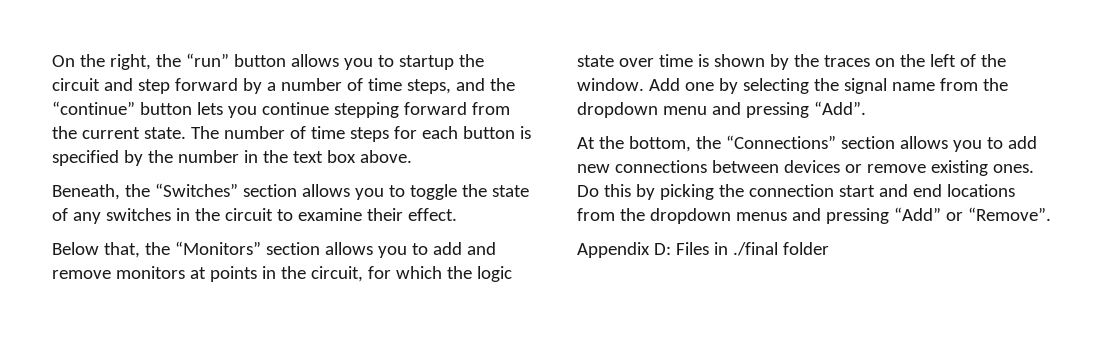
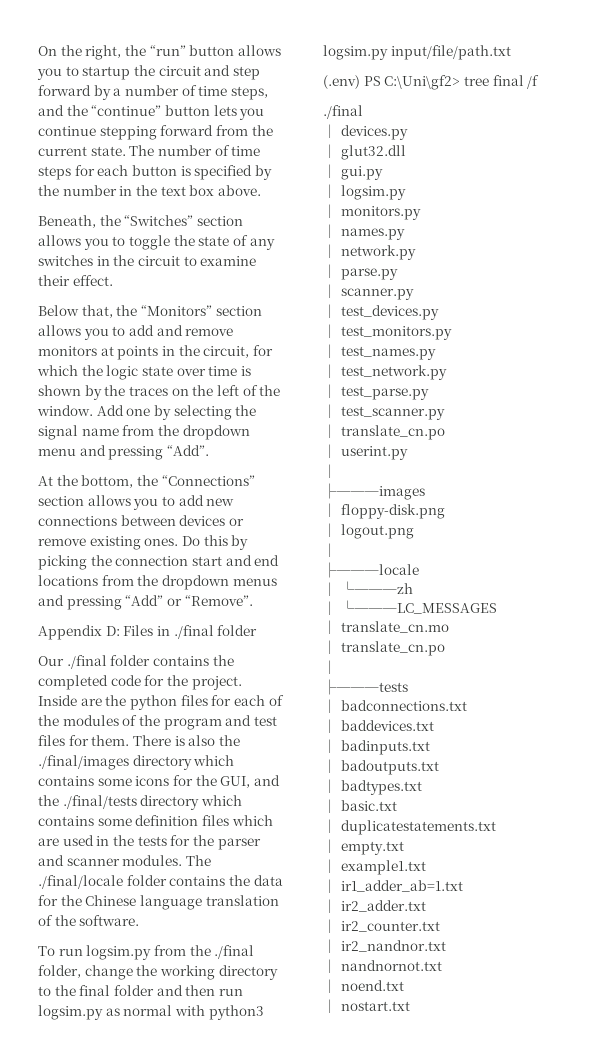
+ Our ./final folder contains the completed code for the project. Inside are the python files for each of the modules of the program and test files for them. There is also the ./final/images directory which contains some icons for the GUI, and the ./final/tests directory which contains some definition files which are used in the tests for the parser and scanner modules. The ./final/locale folder contains the data for the Chinese language translation of the software.
+ To run logsim.py from the ./final folder, change the working directory to the final folder and then run logsim.py as normal with python3 logsim.py input/file/path.txt
+ (.env) PS C:\Uni\gf2> tree final /f
+ ./final
+ │ devices.py
+ │ glut32.dll
+ │ gui.py
+ │ logsim.py
+ │ monitors.py
+ │ names.py
+ │ network.py
+ │ parse.py
+ │ scanner.py
+ │ test_devices.py
+ │ test_monitors.py
+ │ test_names.py
+ │ test_network.py
+ │ test_parse.py
+ │ test_scanner.py
+ │ translate_cn.po
+ │ userint.py
+ │
+ ├───images
+ │ floppy-disk.png
+ │ logout.png
+ │
+ ├───locale
+ │ └───zh
+ │ └───LC_MESSAGES
+ │ translate_cn.mo
+ │ translate_cn.po
+ │
+ ├───tests
+ │ badconnections.txt
+ │ baddevices.txt
+ │ badinputs.txt
+ │ badoutputs.txt
+ │ badtypes.txt
+ │ basic.txt
+ │ duplicatestatements.txt
+ │ empty.txt
+ │ example1.txt
+ │ ir1_adder_ab=1.txt
+ │ ir2_adder.txt
+ │ ir2_counter.txt
+ │ ir2_nandnor.txt
+ │ nandnornot.txt
+ │ noend.txt
+ │ nostart.txt

